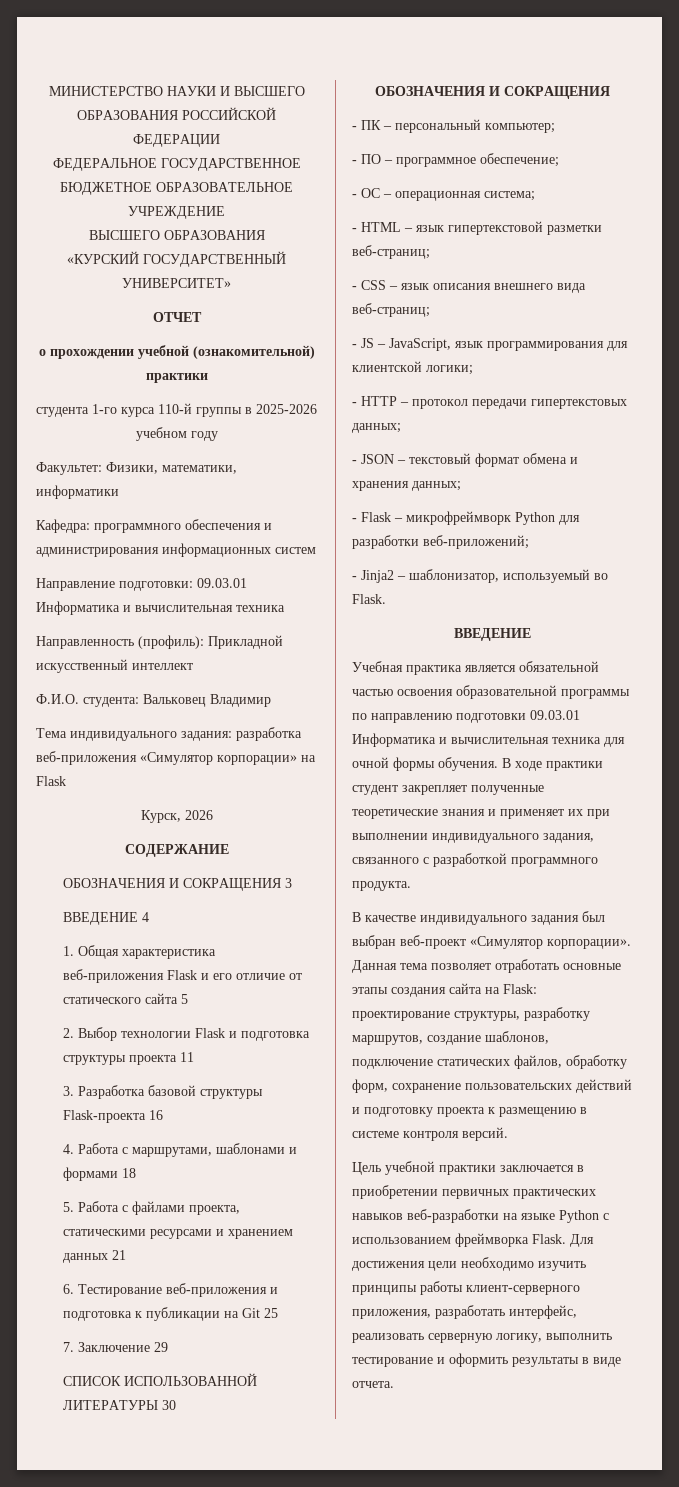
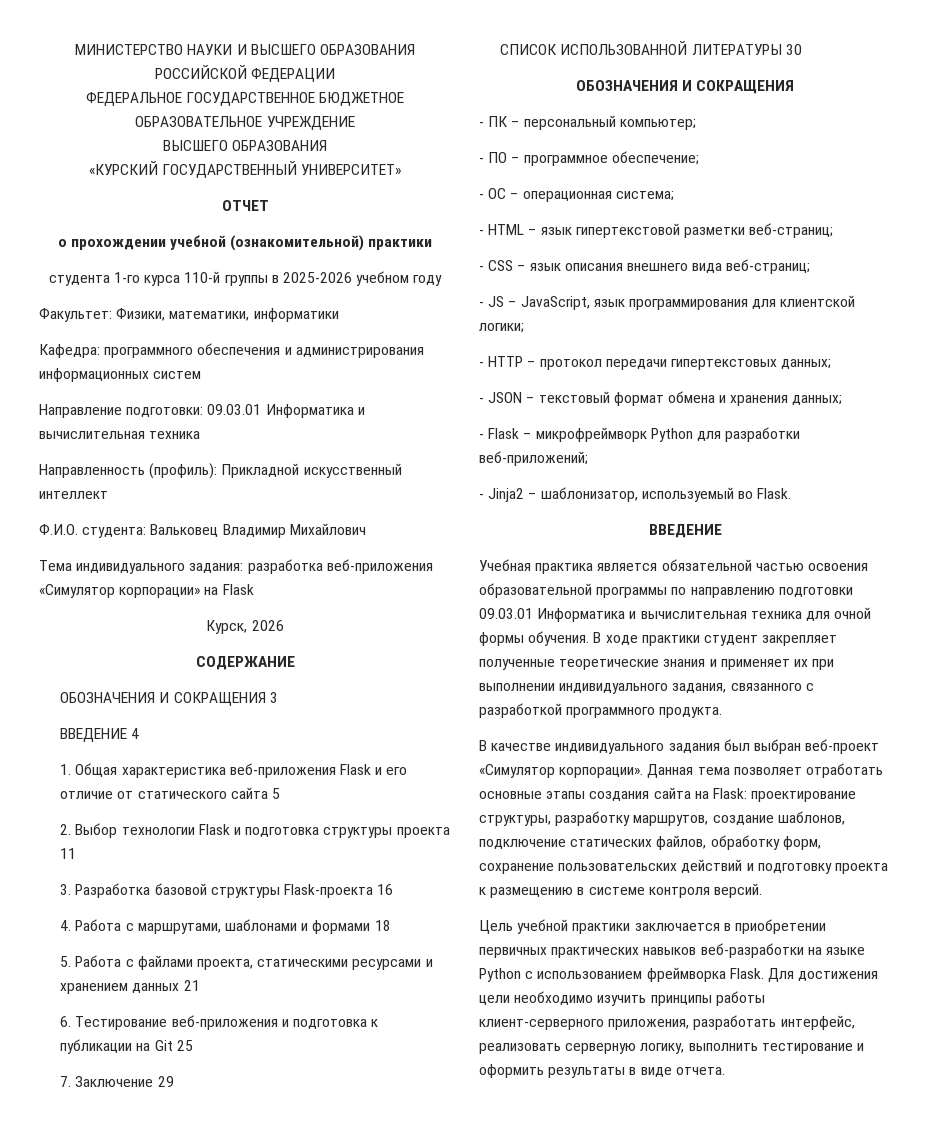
- Ф.И.О. студента: Вальковец Владимир
+ Ф.И.О. студента: Вальковец Владимир Михайлович

